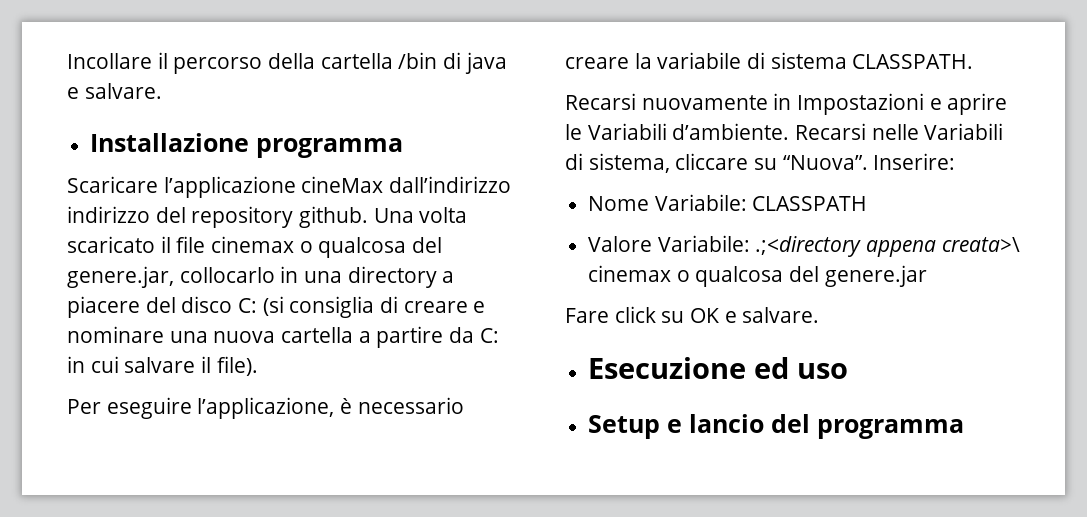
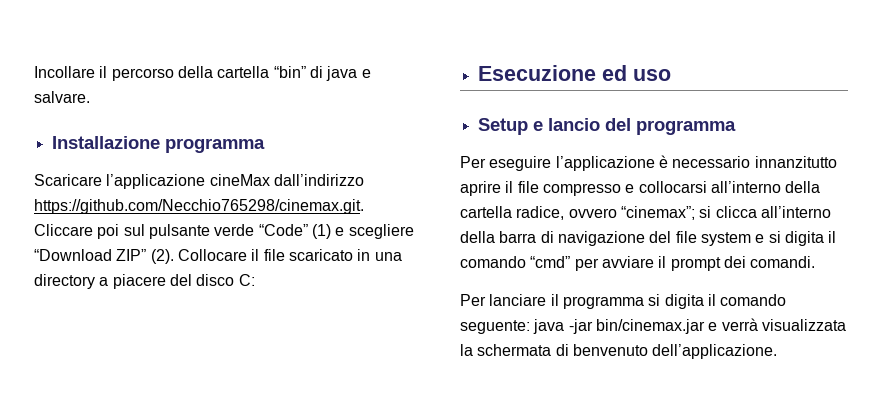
- Incollare il percorso della cartella /bin di java e salvare.
+ Incollare il percorso della cartella “bin” di java e salvare.
- Scaricare l’applicazione cineMax dall’indirizzo indirizzo del repository github. Una volta scaricato il file cinemax o qualcosa del genere.jar, collocarlo in una directory a piacere del disco C: (si consiglia di creare e nominare una nuova cartella a partire da C: in cui salvare il file).
- Per eseguire l’applicazione, è necessario creare la variabile di sistema CLASSPATH.
- Recarsi nuovamente in Impostazioni e aprire le Variabili d’ambiente. Recarsi nelle Variabili di sistema, cliccare su “Nuova”. Inserire:
- Nome Variabile: CLASSPATH
- Valore Variabile: .;<directory appena creata>\ cinemax o qualcosa del genere.jar
- Fare click su OK e salvare.
+ Scaricare l’applicazione cineMax dall’indirizzo https://github.com/Necchio765298/cinemax.git. Cliccare poi sul pulsante verde “Code” (1) e scegliere “Download ZIP” (2). Collocare il file scaricato in una directory a piacere del disco C:
+ Per eseguire l’applicazione è necessario innanzitutto aprire il file compresso e collocarsi all’interno della cartella radice, ovvero “cinemax”; si clicca all’interno della barra di navigazione del file system e si digita il comando “cmd” per avviare il prompt dei comandi.
+ Per lanciare il programma si digita il comando seguente: java -jar bin/cinemax.jar e verrà visualizzata la schermata di benvenuto dell’applicazione.

